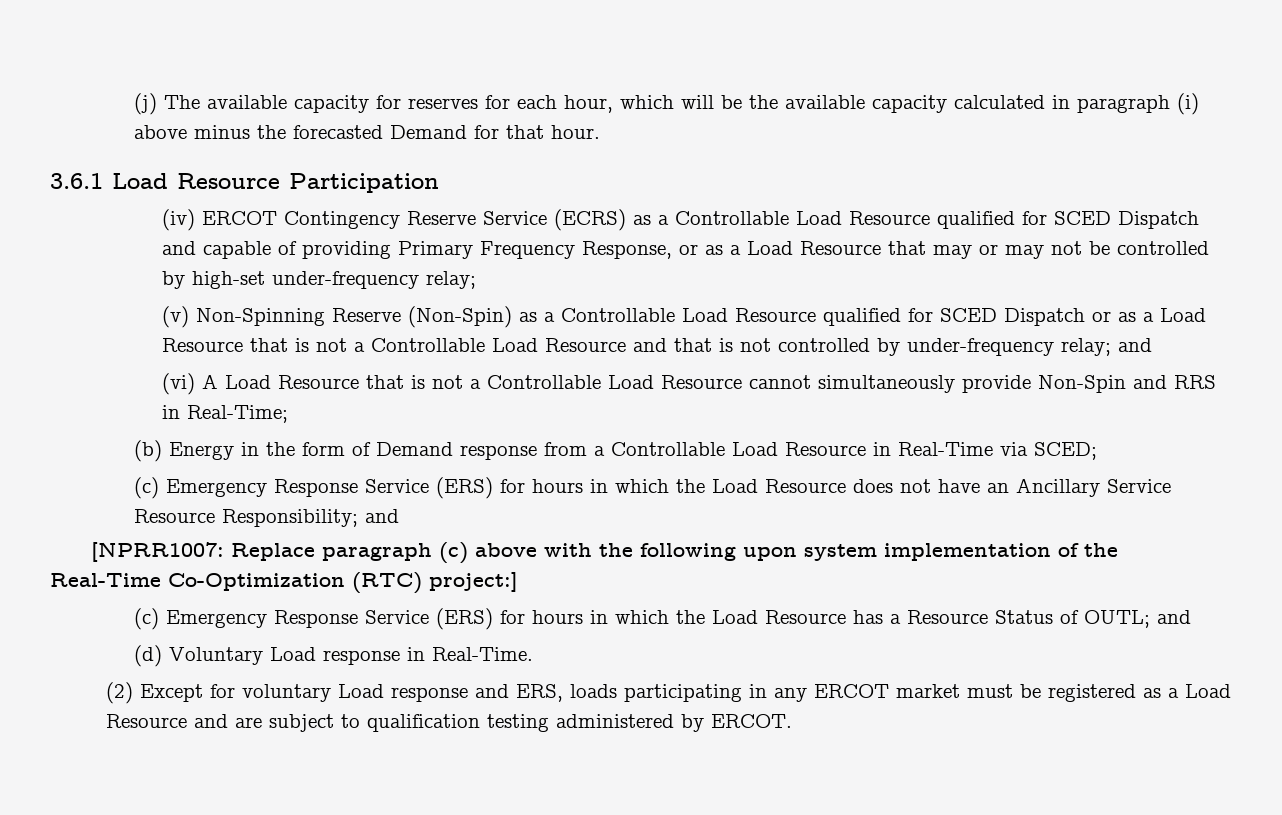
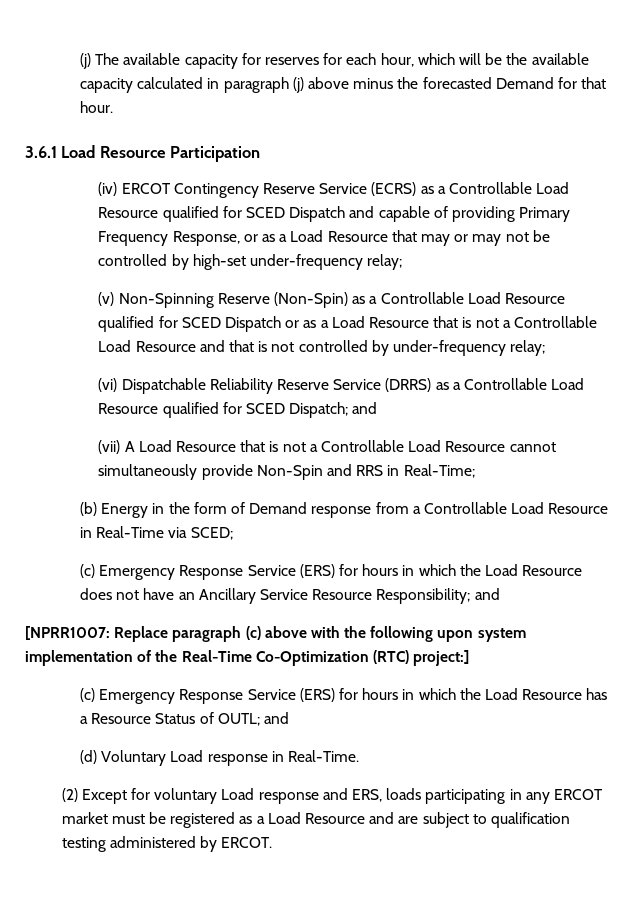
- (j) The available capacity for reserves for each hour, which will be the available capacity calculated in paragraph (i) above minus the forecasted Demand for that hour.
+ (j) The available capacity for reserves for each hour, which will be the available capacity calculated in paragraph (j) above minus the forecasted Demand for that hour.
- (v) Non-Spinning Reserve (Non-Spin) as a Controllable Load Resource qualified for SCED Dispatch or as a Load Resource that is not a Controllable Load Resource and that is not controlled by under-frequency relay; and
- (vi) A Load Resource that is not a Controllable Load Resource cannot simultaneously provide Non-Spin and RRS in Real-Time;
+ (v) Non-Spinning Reserve (Non-Spin) as a Controllable Load Resource qualified for SCED Dispatch or as a Load Resource that is not a Controllable Load Resource and that is not controlled by under-frequency relay;
+ (vi) Dispatchable Reliability Reserve Service (DRRS) as a Controllable Load Resource qualified for SCED Dispatch; and
+ (vii) A Load Resource that is not a Controllable Load Resource cannot simultaneously provide Non-Spin and RRS in Real-Time;

